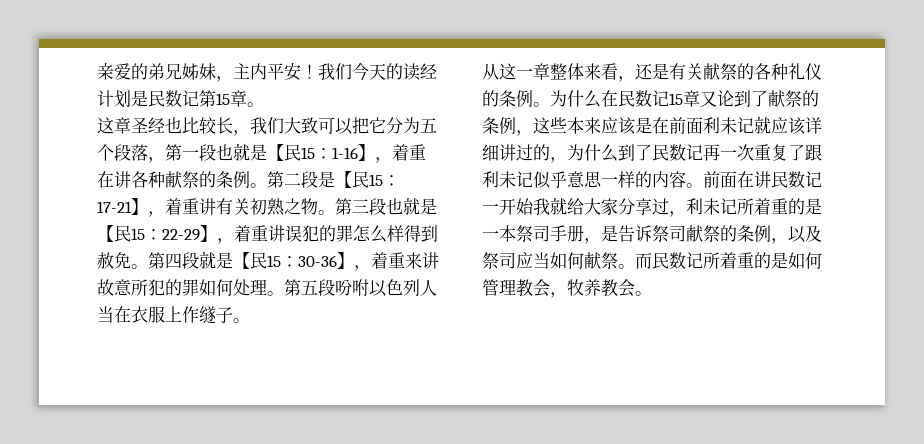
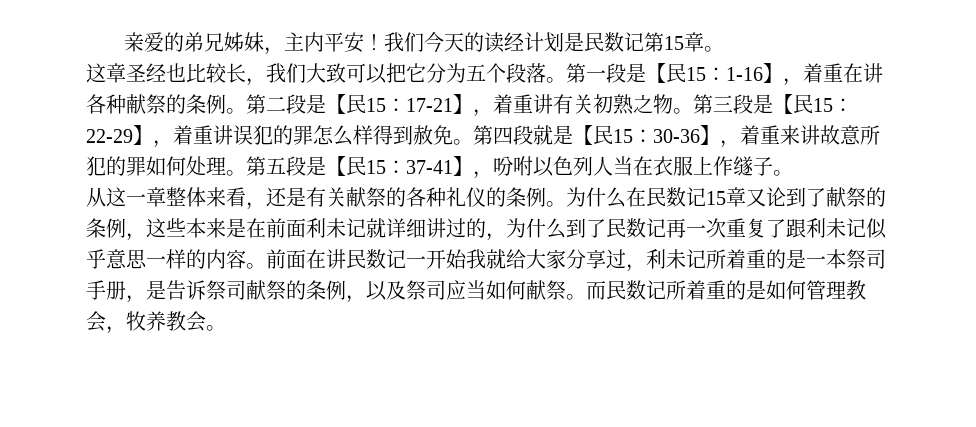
- 这章圣经也比较长，我们大致可以把它分为五个段落，第一段也就是【民15：1-16】，着重在讲各种献祭的条例。
+ 这章圣经也比较长，我们大致可以把它分为五个段落。第一段是【民15：1-16】，着重在讲各种献祭的条例。
- 第三段也就是【民15：22-29】，着重讲误犯的罪怎么样得到赦免。
+ 第三段是【民15：22-29】，着重讲误犯的罪怎么样得到赦免。
- 第五段吩咐以色列人当在衣服上作䍁子。
+ 第五段是【民15：37-41】，吩咐以色列人当在衣服上作䍁子。
- 为什么在民数记15章又论到了献祭的条例，这些本来应该是在前面利未记就应该详细讲过的，为什么到了民数记再一次重复了跟利未记似乎意思一样的内容。
+ 为什么在民数记15章又论到了献祭的条例，这些本来是在前面利未记就详细讲过的，为什么到了民数记再一次重复了跟利未记似乎意思一样的内容。

